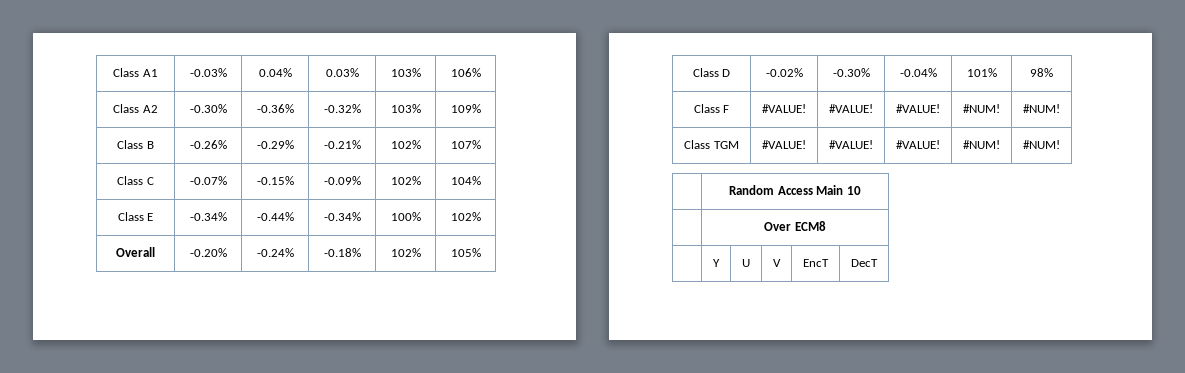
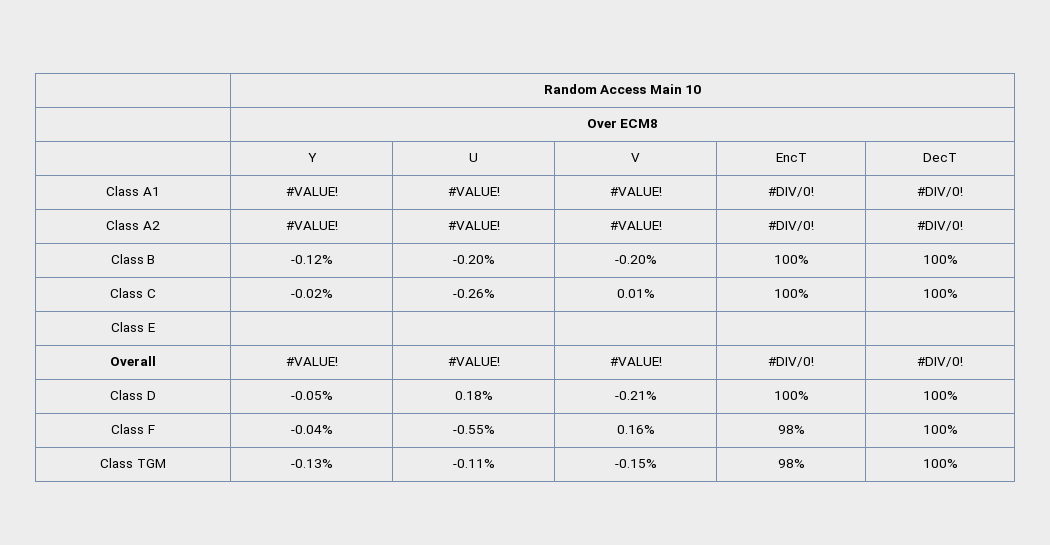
- Class A1 | -0.03% | 0.04% | 0.03% | 103% | 106%
- Class A2 | -0.30% | -0.36% | -0.32% | 103% | 109%
- Class B | -0.26% | -0.29% | -0.21% | 102% | 107%
- Class C | -0.07% | -0.15% | -0.09% | 102% | 104%
- Class E | -0.34% | -0.44% | -0.34% | 100% | 102%
- Overall | -0.20% | -0.24% | -0.18% | 102% | 105%
- Class D | -0.02% | -0.30% | -0.04% | 101% | 98%
- Class F | #VALUE! | #VALUE! | #VALUE! | #NUM! | #NUM!
- Class TGM | #VALUE! | #VALUE! | #VALUE! | #NUM! | #NUM!
+ Class A1 | #VALUE! | #VALUE! | #VALUE! | #DIV/0! | #DIV/0!
+ Class A2 | #VALUE! | #VALUE! | #VALUE! | #DIV/0! | #DIV/0!
+ Class B | -0.12% | -0.20% | -0.20% | 100% | 100%
+ Class C | -0.02% | -0.26% | 0.01% | 100% | 100%
+ Class E | | | | |
+ Overall | #VALUE! | #VALUE! | #VALUE! | #DIV/0! | #DIV/0!
+ Class D | -0.05% | 0.18% | -0.21% | 100% | 100%
+ Class F | -0.04% | -0.55% | 0.16% | 98% | 100%
+ Class TGM | -0.13% | -0.11% | -0.15% | 98% | 100%

